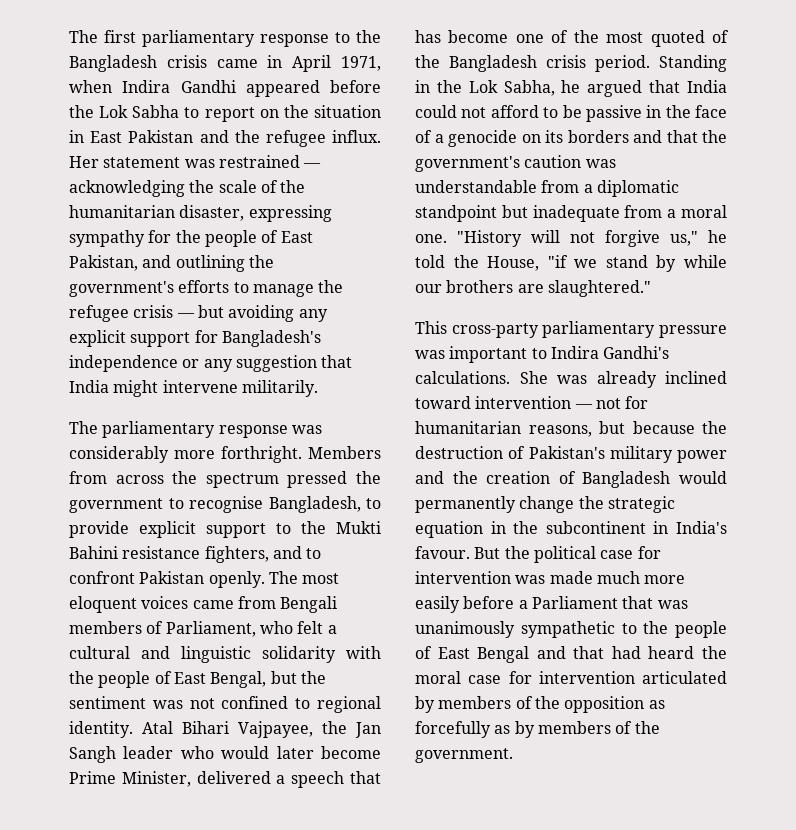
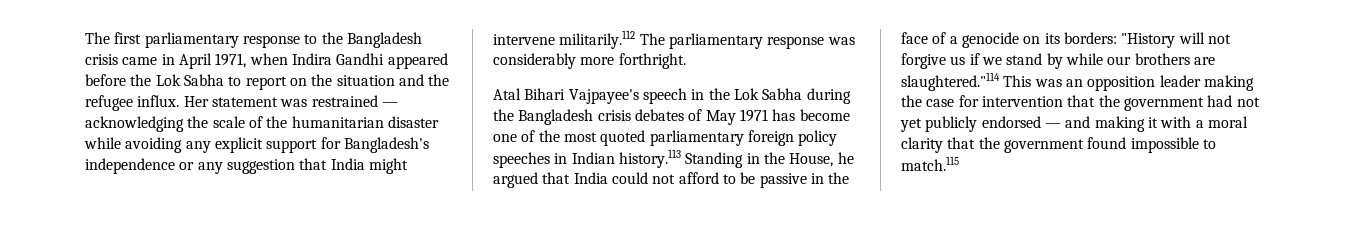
- The first parliamentary response to the Bangladesh crisis came in April 1971, when Indira Gandhi appeared before the Lok Sabha to report on the situation in East Pakistan and the refugee influx.
+ The first parliamentary response to the Bangladesh crisis came in April 1971, when Indira Gandhi appeared before the Lok Sabha to report on the situation and the refugee influx.
- Her statement was restrained — acknowledging the scale of the humanitarian disaster, expressing sympathy for the people of East Pakistan, and outlining the government's efforts to manage the refugee crisis — but avoiding any explicit support for Bangladesh's independence or any suggestion that India might intervene militarily.
- The parliamentary response was considerably more forthright. Members from across the spectrum pressed the government to recognise Bangladesh, to provide explicit support to the Mukti Bahini resistance fighters, and to confront Pakistan openly. The most eloquent voices came from Bengali members of Parliament, who felt a cultural and linguistic solidarity with the people of East Bengal, but the sentiment was not confined to regional identity. Atal Bihari Vajpayee, the Jan Sangh leader who would later become Prime Minister, delivered a speech that has become one of the most quoted of the Bangladesh crisis period. Standing in the Lok Sabha, he argued that India could not afford to be passive in the face of a genocide on its borders and that the government's caution was understandable from a diplomatic standpoint but inadequate from a moral one. "History will not forgive us," he told the House, "if we stand by while our brothers are slaughtered."
- This cross-party parliamentary pressure was important to Indira Gandhi's calculations. She was already inclined toward intervention — not for humanitarian reasons, but because the destruction of Pakistan's military power and the creation of Bangladesh would permanently change the strategic equation in the subcontinent in India's favour. But the political case for intervention was made much more easily before a Parliament that was unanimously sympathetic to the people of East Bengal and that had heard the moral case for intervention articulated by members of the opposition as forcefully as by members of the government.
+ Her statement was restrained — acknowledging the scale of the humanitarian disaster while avoiding any explicit support for Bangladesh's independence or any suggestion that India might intervene militarily.112 The parliamentary response was considerably more forthright.
+ Atal Bihari Vajpayee's speech in the Lok Sabha during the Bangladesh crisis debates of May 1971 has become one of the most quoted parliamentary foreign policy speeches in Indian history.113 Standing in the House, he argued that India could not afford to be passive in the face of a genocide on its borders: "History will not forgive us if we stand by while our brothers are slaughtered."114 This was an opposition leader making the case for intervention that the government had not yet publicly endorsed — and making it with a moral clarity that the government found impossible to match.115

